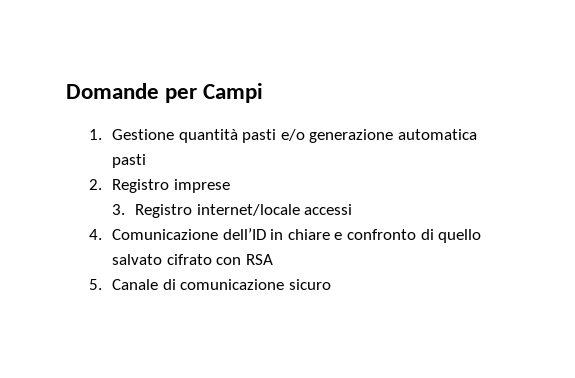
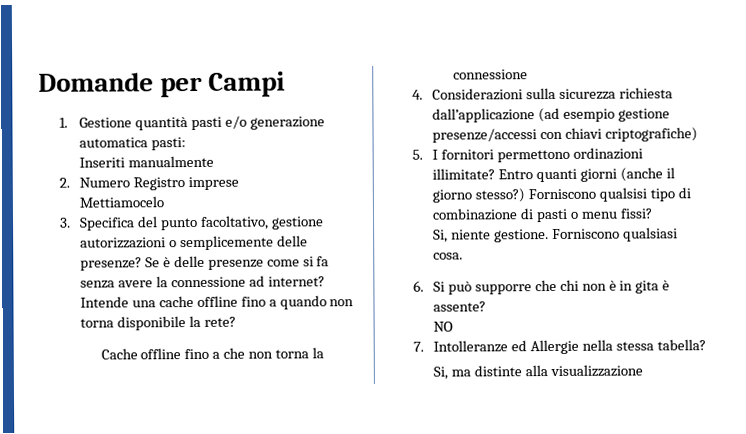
- 1. Gestione quantità pasti e/o generazione automatica pasti
+ 1. Gestione quantità pasti e/o generazione automatica pasti:
+ Inseriti manualmente
- 2. Registro imprese
+ 2. Numero Registro imprese
- 3. Registro internet/locale accessi
- 4. Comunicazione dell’ID in chiare e confronto di quello salvato cifrato con RSA
- 5. Canale di comunicazione sicuro
+ Mettiamocelo
+ 3. Specifica del punto facoltativo, gestione autorizzazioni o semplicemente delle presenze? Se è delle presenze come si fa senza avere la connessione ad internet? Intende una cache offline fino a quando non torna disponibile la rete?
+ Cache offline fino a che non torna la connessione
+ 4. Considerazioni sulla sicurezza richiesta dall’applicazione (ad esempio gestione presenze/accessi con chiavi criptografiche)
+ 5. I fornitori permettono ordinazioni illimitate? Entro quanti giorni (anche il giorno stesso?) Forniscono qualsisi tipo di combinazione di pasti o menu fissi?
+ Si, niente gestione. Forniscono qualsiasi cosa.
+ 6. Si può supporre che chi non è in gita è assente?
+ NO
+ 7. Intolleranze ed Allergie nella stessa tabella?
+ Si, ma distinte alla visualizzazione

